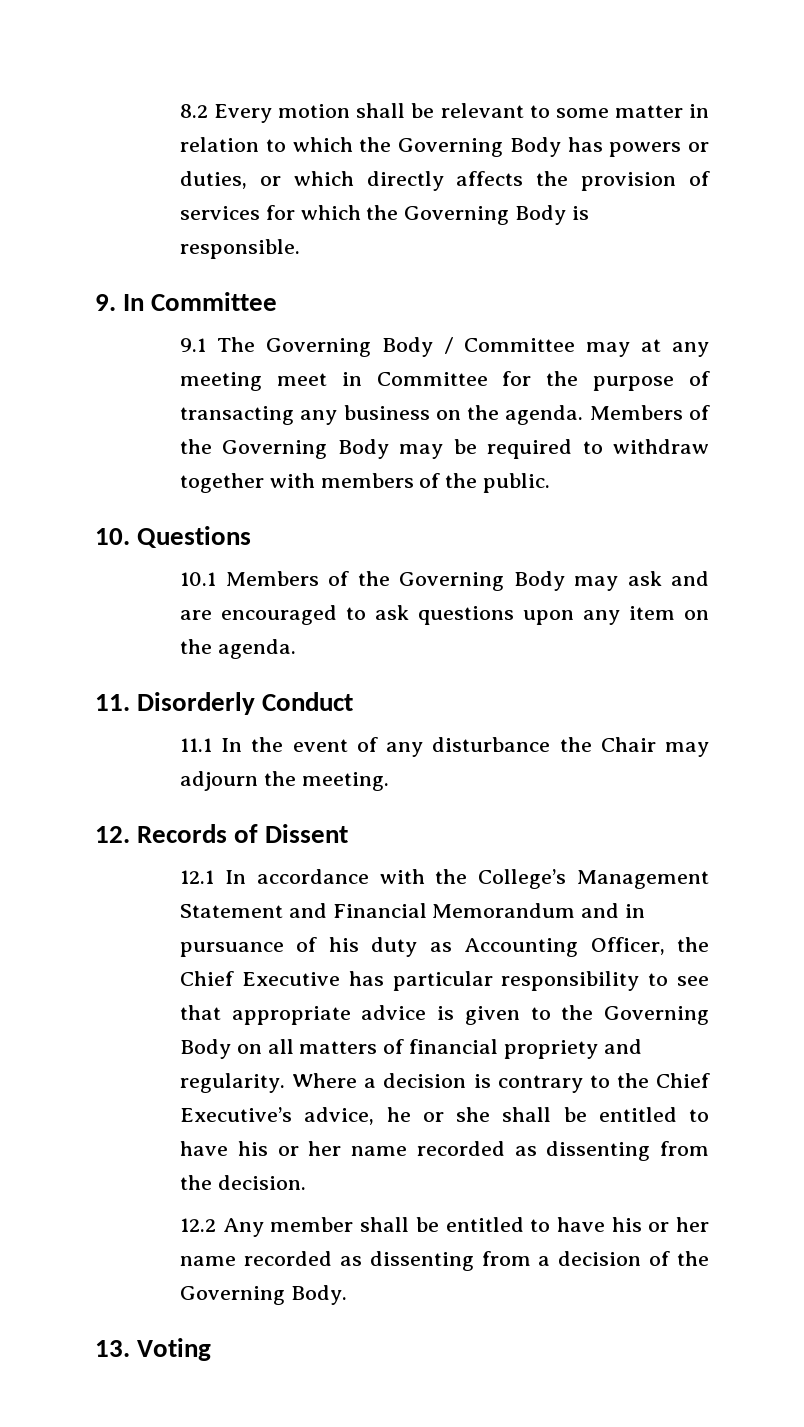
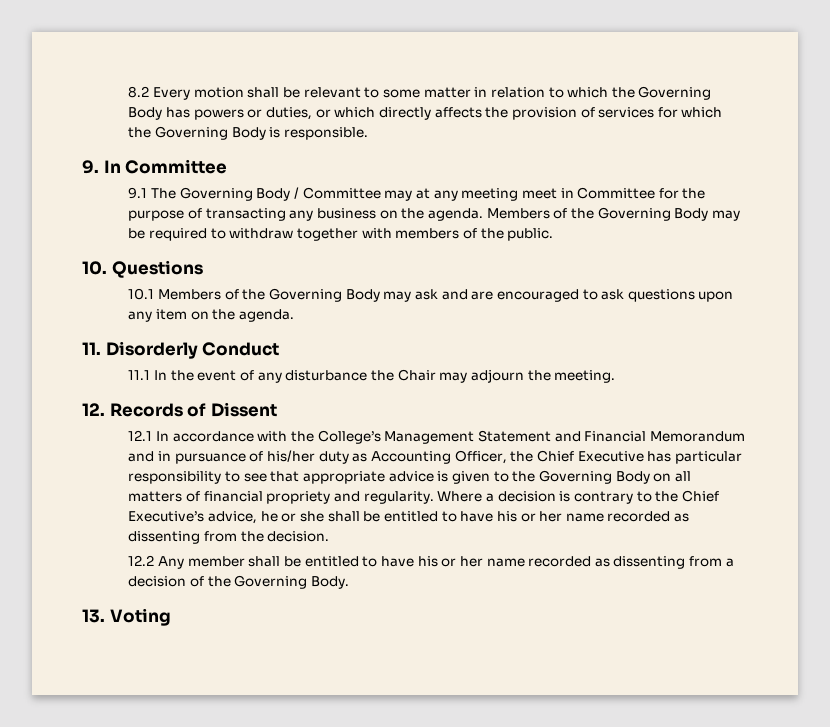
- 12.1 In accordance with the College’s Management Statement and Financial Memorandum and in pursuance of his duty as Accounting Officer, the Chief Executive has particular responsibility to see that appropriate advice is given to the Governing Body on all matters of financial propriety and regularity.
+ 12.1 In accordance with the College’s Management Statement and Financial Memorandum and in pursuance of his/her duty as Accounting Officer, the Chief Executive has particular responsibility to see that appropriate advice is given to the Governing Body on all matters of financial propriety and regularity.

